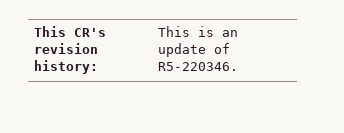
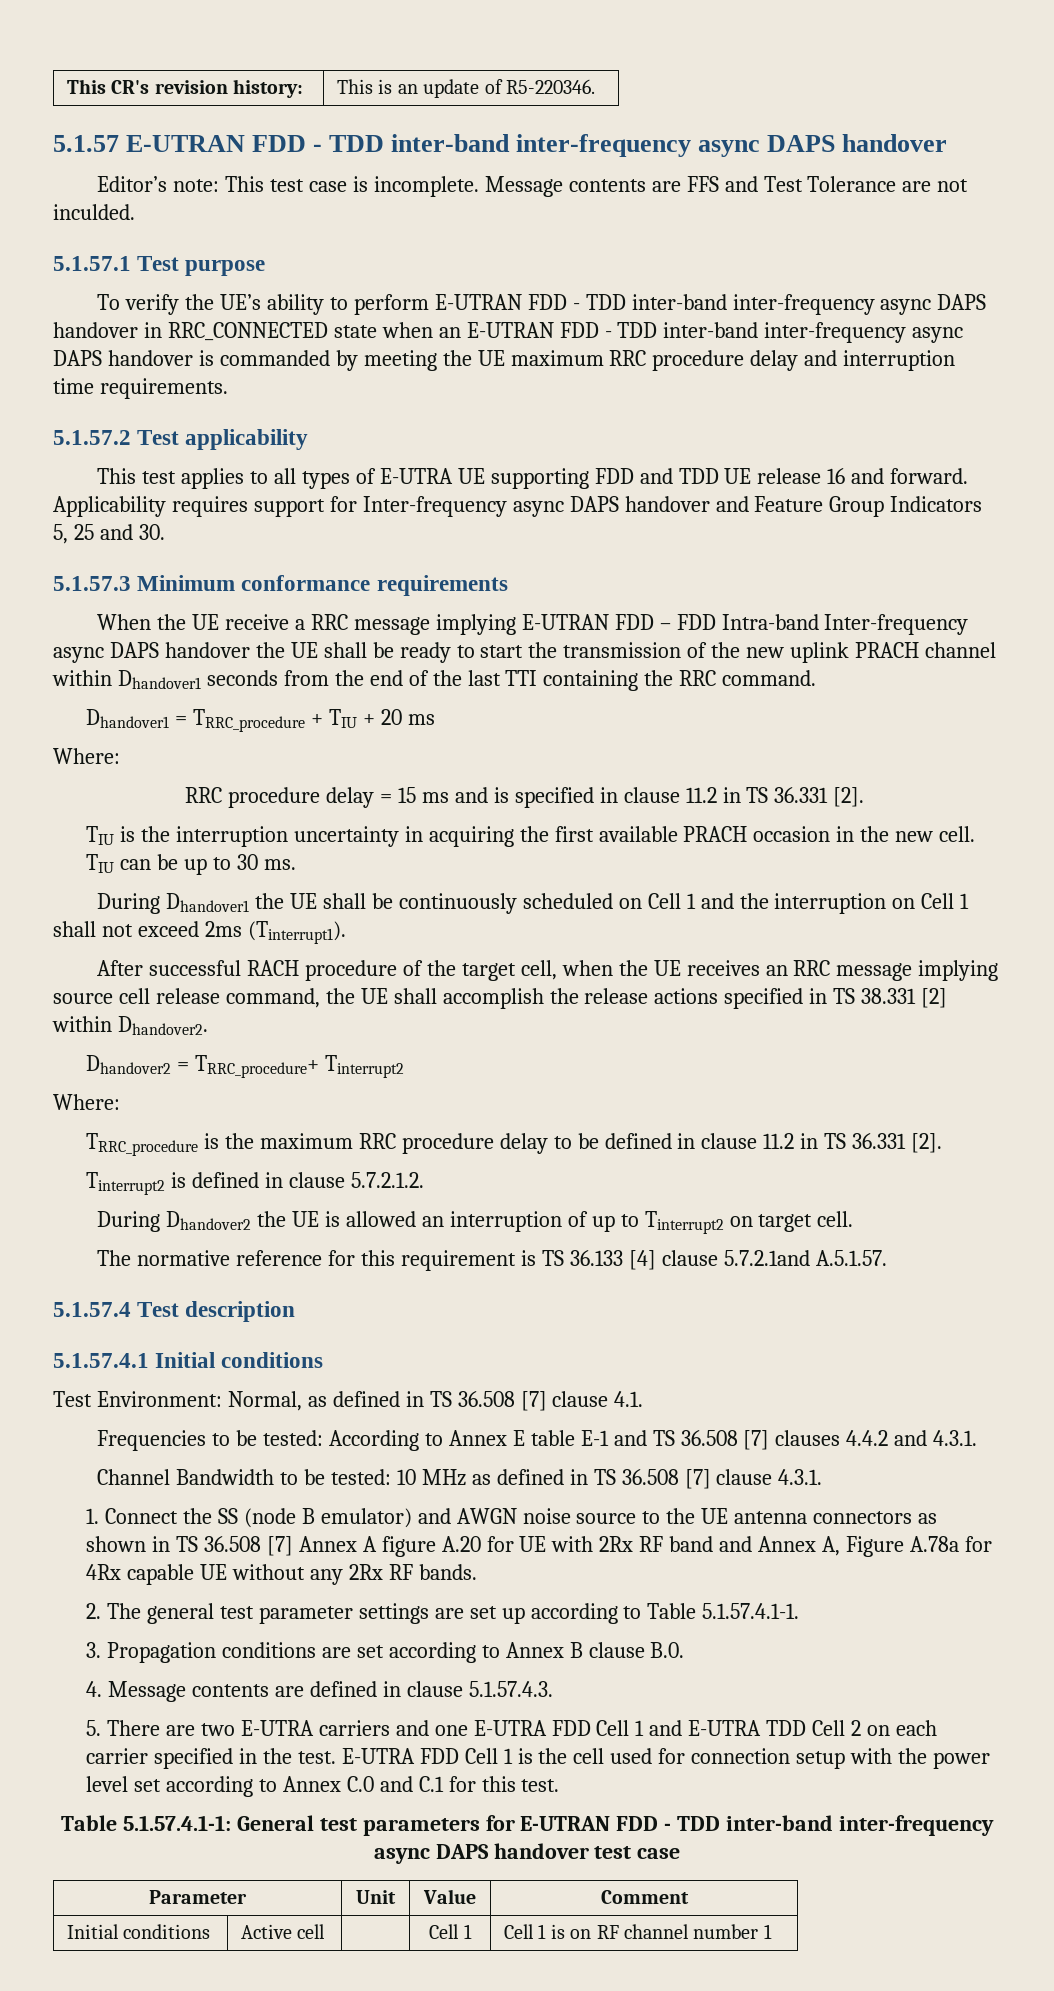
+ 5.1.57 E-UTRAN FDD - TDD inter-band inter-frequency async DAPS handover
+ Editor’s note: This test case is incomplete. Message contents are FFS and Test Tolerance are not inculded.
+ 5.1.57.1 Test purpose
+ To verify the UE’s ability to perform E-UTRAN FDD - TDD inter-band inter-frequency async DAPS handover in RRC_CONNECTED state when an E-UTRAN FDD - TDD inter-band inter-frequency async DAPS handover is commanded by meeting the UE maximum RRC procedure delay and interruption time requirements.
+ 5.1.57.2 Test applicability
+ This test applies to all types of E-UTRA UE supporting FDD and TDD UE release 16 and forward. Applicability requires support for Inter-frequency async DAPS handover and Feature Group Indicators 5, 25 and 30.
+ 5.1.57.3 Minimum conformance requirements
+ When the UE receive a RRC message implying E-UTRAN FDD – FDD Intra-band Inter-frequency async DAPS handover the UE shall be ready to start the transmission of the new uplink PRACH channel within Dhandover1 seconds from the end of the last TTI containing the RRC command.
+ Dhandover1 = TRRC_procedure + TIU + 20 ms
+ Where:
+ RRC procedure delay = 15 ms and is specified in clause 11.2 in TS 36.331 [2].
+ TIU is the interruption uncertainty in acquiring the first available PRACH occasion in the new cell. TIU can be up to 30 ms.
+ During Dhandover1 the UE shall be continuously scheduled on Cell 1 and the interruption on Cell 1 shall not exceed 2ms (Tinterrupt1).
+ After successful RACH procedure of the target cell, when the UE receives an RRC message implying source cell release command, the UE shall accomplish the release actions specified in TS 38.331 [2] within Dhandover2.
+ Dhandover2 = TRRC_procedure+ Tinterrupt2
+ Where:
+ TRRC_procedure is the maximum RRC procedure delay to be defined in clause 11.2 in TS 36.331 [2].
+ Tinterrupt2 is defined in clause 5.7.2.1.2.
+ During Dhandover2 the UE is allowed an interruption of up to Tinterrupt2 on target cell.
+ The normative reference for this requirement is TS 36.133 [4] clause 5.7.2.1and A.5.1.57.
+ 5.1.57.4 Test description
+ 5.1.57.4.1 Initial conditions
+ Test Environment: Normal, as defined in TS 36.508 [7] clause 4.1.
+ Frequencies to be tested: According to Annex E table E-1 and TS 36.508 [7] clauses 4.4.2 and 4.3.1.
+ Channel Bandwidth to be tested: 10 MHz as defined in TS 36.508 [7] clause 4.3.1.
+ 1. Connect the SS (node B emulator) and AWGN noise source to the UE antenna connectors as shown in TS 36.508 [7] Annex A figure A.20 for UE with 2Rx RF band and Annex A, Figure A.78a for 4Rx capable UE without any 2Rx RF bands.
+ 2. The general test parameter settings are set up according to Table 5.1.57.4.1-1.
+ 3. Propagation conditions are set according to Annex B clause B.0.
+ 4. Message contents are defined in clause 5.1.57.4.3.
+ 5. There are two E-UTRA carriers and one E-UTRA FDD Cell 1 and E-UTRA TDD Cell 2 on each carrier specified in the test. E-UTRA FDD Cell 1 is the cell used for connection setup with the power level set according to Annex C.0 and C.1 for this test.
+ Table 5.1.57.4.1-1: General test parameters for E-UTRAN FDD - TDD inter-band inter-frequency async DAPS handover test case
+ Parameter | Unit | Value | Comment
+ Initial conditions | Active cell | | Cell 1 | Cell 1 is on RF channel number 1

